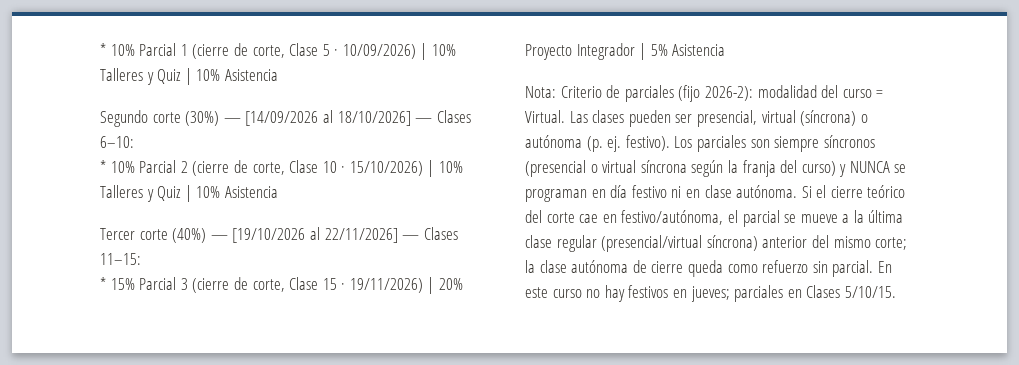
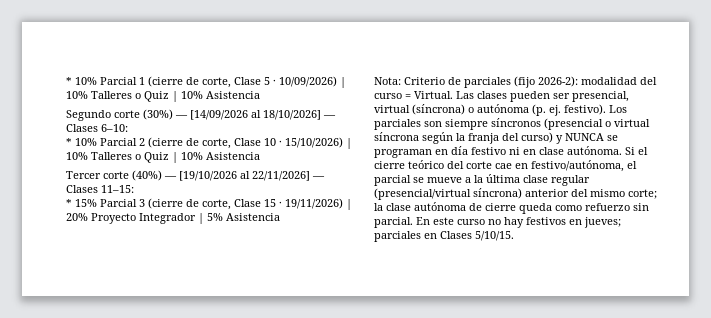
- * 10% Parcial 1 (cierre de corte, Clase 5 · 10/09/2026) | 10% Talleres y Quiz | 10% Asistencia
+ * 10% Parcial 1 (cierre de corte, Clase 5 · 10/09/2026) | 10% Talleres o Quiz | 10% Asistencia
- * 10% Parcial 2 (cierre de corte, Clase 10 · 15/10/2026) | 10% Talleres y Quiz | 10% Asistencia
+ * 10% Parcial 2 (cierre de corte, Clase 10 · 15/10/2026) | 10% Talleres o Quiz | 10% Asistencia

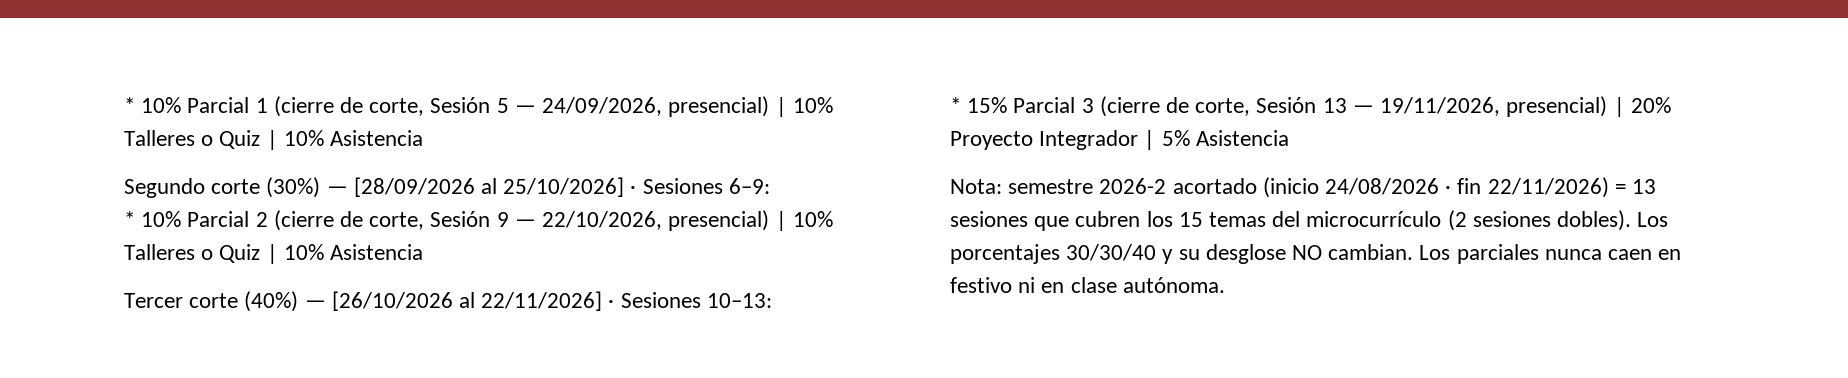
- * 10% Parcial 1 (cierre de corte, Clase 5 · 10/09/2026) | 10% Talleres o Quiz | 10% Asistencia
+ * 10% Parcial 1 (cierre de corte, Sesión 5 — 24/09/2026, presencial) | 10% Talleres o Quiz | 10% Asistencia
- Segundo corte (30%) — [14/09/2026 al 18/10/2026] — Clases 6–10:
+ Segundo corte (30%) — [28/09/2026 al 25/10/2026] · Sesiones 6–9:
- * 10% Parcial 2 (cierre de corte, Clase 10 · 15/10/2026) | 10% Talleres o Quiz | 10% Asistencia
+ * 10% Parcial 2 (cierre de corte, Sesión 9 — 22/10/2026, presencial) | 10% Talleres o Quiz | 10% Asistencia
- Tercer corte (40%) — [19/10/2026 al 22/11/2026] — Clases 11–15:
+ Tercer corte (40%) — [26/10/2026 al 22/11/2026] · Sesiones 10–13:
- * 15% Parcial 3 (cierre de corte, Clase 15 · 19/11/2026) | 20% Proyecto Integrador | 5% Asistencia
+ * 15% Parcial 3 (cierre de corte, Sesión 13 — 19/11/2026, presencial) | 20% Proyecto Integrador | 5% Asistencia
- Nota: Criterio de parciales (fijo 2026-2): modalidad del curso = Virtual. Las clases pueden ser presencial, virtual (síncrona) o autónoma (p. ej. festivo). Los parciales son siempre síncronos (presencial o virtual síncrona según la franja del curso) y NUNCA se programan en día festivo ni en clase autónoma. Si el cierre teórico del corte cae en festivo/autónoma, el parcial se mueve a la última clase regular (presencial/virtual síncrona) anterior del mismo corte; la clase autónoma de cierre queda como refuerzo sin parcial. En este curso no hay festivos en jueves; parciales en Clases 5/10/15.
+ Nota: semestre 2026-2 acortado (inicio 24/08/2026 · fin 22/11/2026) = 13 sesiones que cubren los 15 temas del microcurrículo (2 sesiones dobles). Los porcentajes 30/30/40 y su desglose NO cambian. Los parciales nunca caen en festivo ni en clase autónoma.

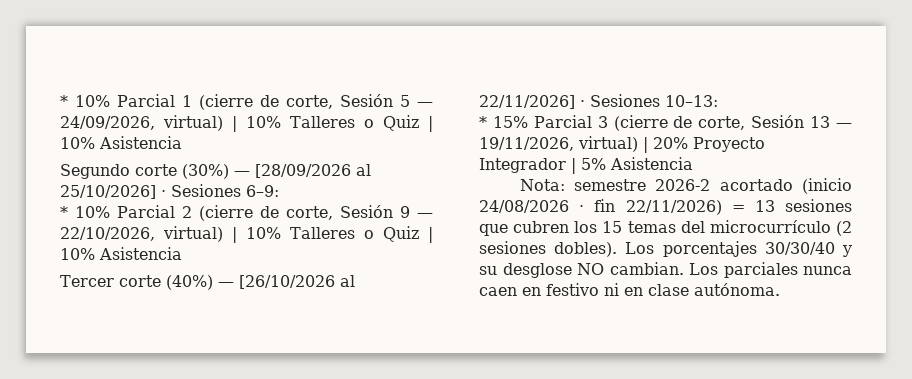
- * 10% Parcial 1 (cierre de corte, Sesión 5 — 24/09/2026, presencial) | 10% Talleres o Quiz | 10% Asistencia
+ * 10% Parcial 1 (cierre de corte, Sesión 5 — 24/09/2026, virtual) | 10% Talleres o Quiz | 10% Asistencia
- * 10% Parcial 2 (cierre de corte, Sesión 9 — 22/10/2026, presencial) | 10% Talleres o Quiz | 10% Asistencia
+ * 10% Parcial 2 (cierre de corte, Sesión 9 — 22/10/2026, virtual) | 10% Talleres o Quiz | 10% Asistencia
- * 15% Parcial 3 (cierre de corte, Sesión 13 — 19/11/2026, presencial) | 20% Proyecto Integrador | 5% Asistencia
+ * 15% Parcial 3 (cierre de corte, Sesión 13 — 19/11/2026, virtual) | 20% Proyecto Integrador | 5% Asistencia

